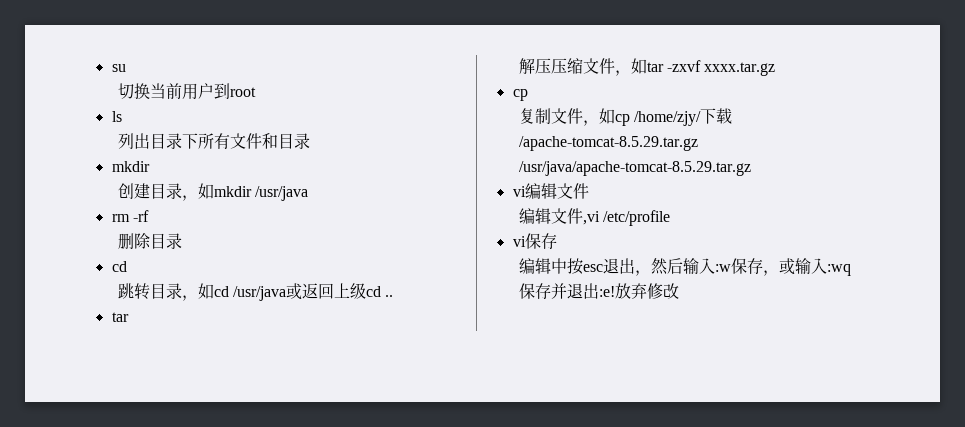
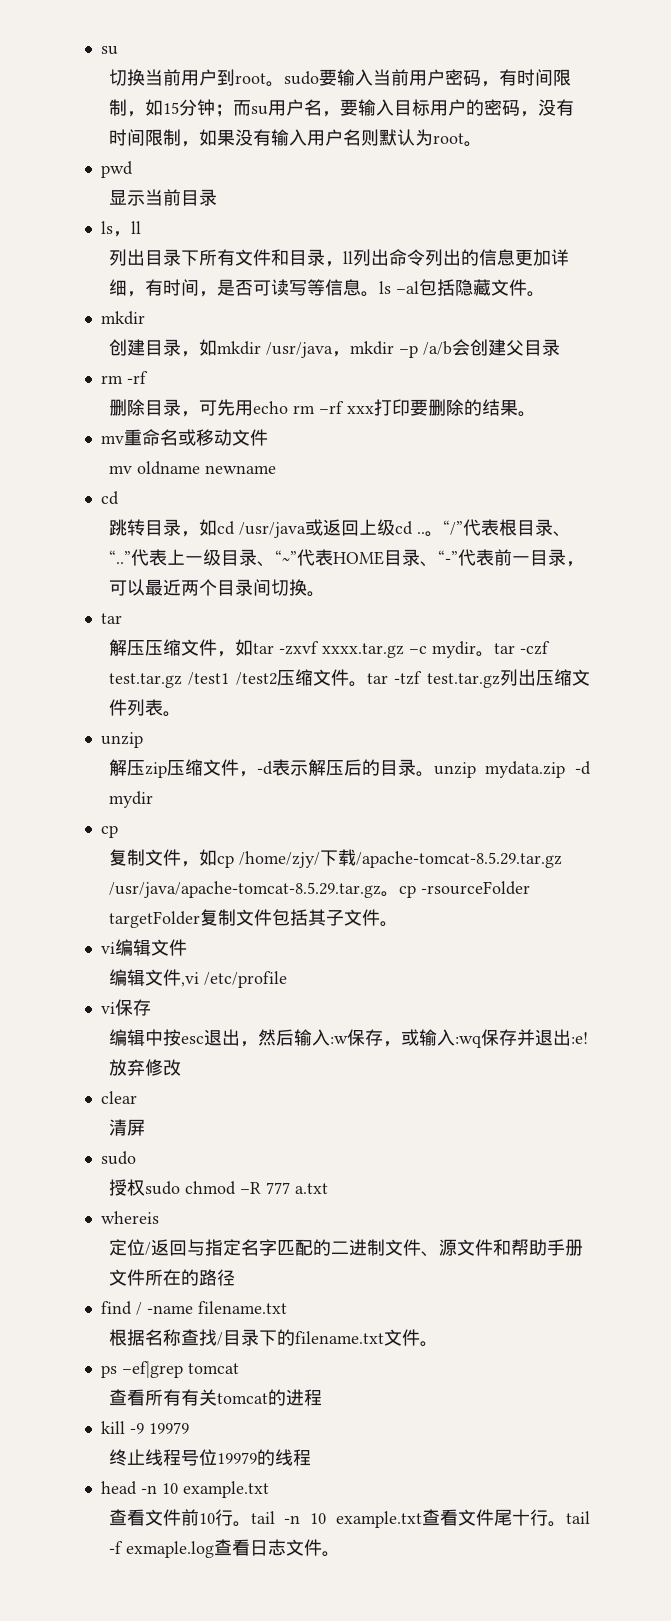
- 切换当前用户到root
- ls
+ 切换当前用户到root。sudo要输入当前用户密码，有时间限制，如15分钟；而su用户名，要输入目标用户的密码，没有时间限制，如果没有输入用户名则默认为root。
+ pwd
+ 显示当前目录
+ ls，ll
- 列出目录下所有文件和目录
+ 列出目录下所有文件和目录，ll列出命令列出的信息更加详细，有时间，是否可读写等信息。ls –al包括隐藏文件。
- 创建目录，如mkdir /usr/java
+ 创建目录，如mkdir /usr/java，mkdir –p /a/b会创建父目录
  rm -rf
- 删除目录
+ 删除目录，可先用echo rm –rf xxx打印要删除的结果。
+ mv重命名或移动文件
+ mv oldname newname
+ 。“/”代表根目录、“..”代表上一级目录、“~”代表HOME目录、“-”代表前一目录，可以最近两个目录间切换。
- 解压压缩文件，如tar -zxvf xxxx.tar.gz
+ 解压压缩文件，如tar -zxvf xxxx.tar.gz –c mydir。tar -czf test.tar.gz /test1 /test2压缩文件。tar -tzf test.tar.gz列出压缩文件列表。
+ unzip
+ 解压zip压缩文件，-d表示解压后的目录。unzip mydata.zip -d mydir
- 复制文件，如cp /home/zjy/下载/apache-tomcat-8.5.29.tar.gz /usr/java/apache-tomcat-8.5.29.tar.gz
+ 复制文件，如cp /home/zjy/下载/apache-tomcat-8.5.29.tar.gz /usr/java/apache-tomcat-8.5.29.tar.gz。cp -rsourceFolder targetFolder复制文件包括其子文件。
+ clear
+ 清屏
+ sudo
+ 授权sudo chmod –R 777 a.txt
+ whereis
+ 定位/返回与指定名字匹配的二进制文件、源文件和帮助手册文件所在的路径
+ find / -name filename.txt
+ 根据名称查找/目录下的filename.txt文件。
+ ps –ef|grep tomcat
+ 查看所有有关tomcat的进程
+ kill -9 19979
+ 终止线程号位19979的线程
+ head -n 10 example.txt
+ 查看文件前10行。tail -n 10 example.txt查看文件尾十行。tail -f exmaple.log查看日志文件。

